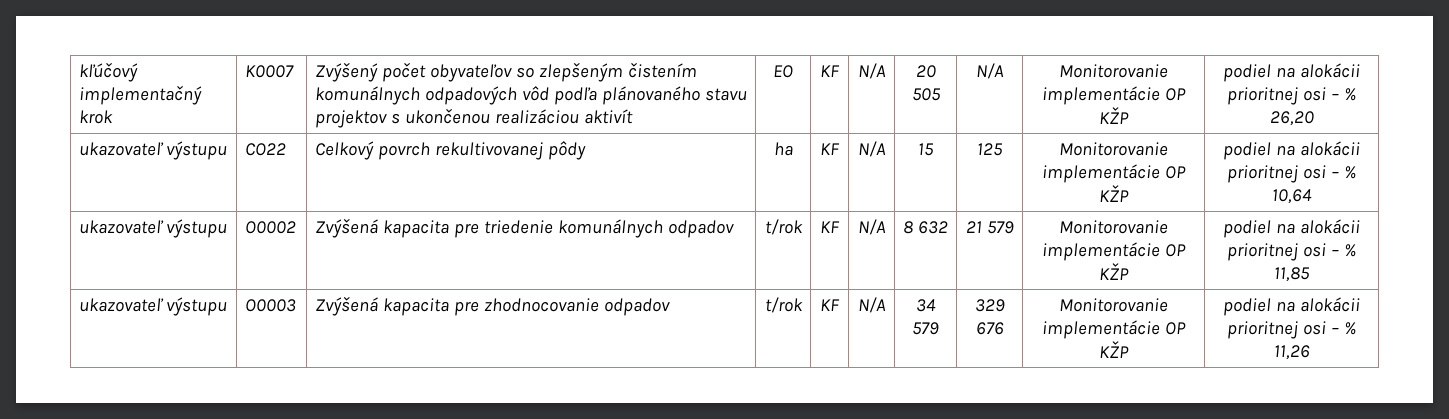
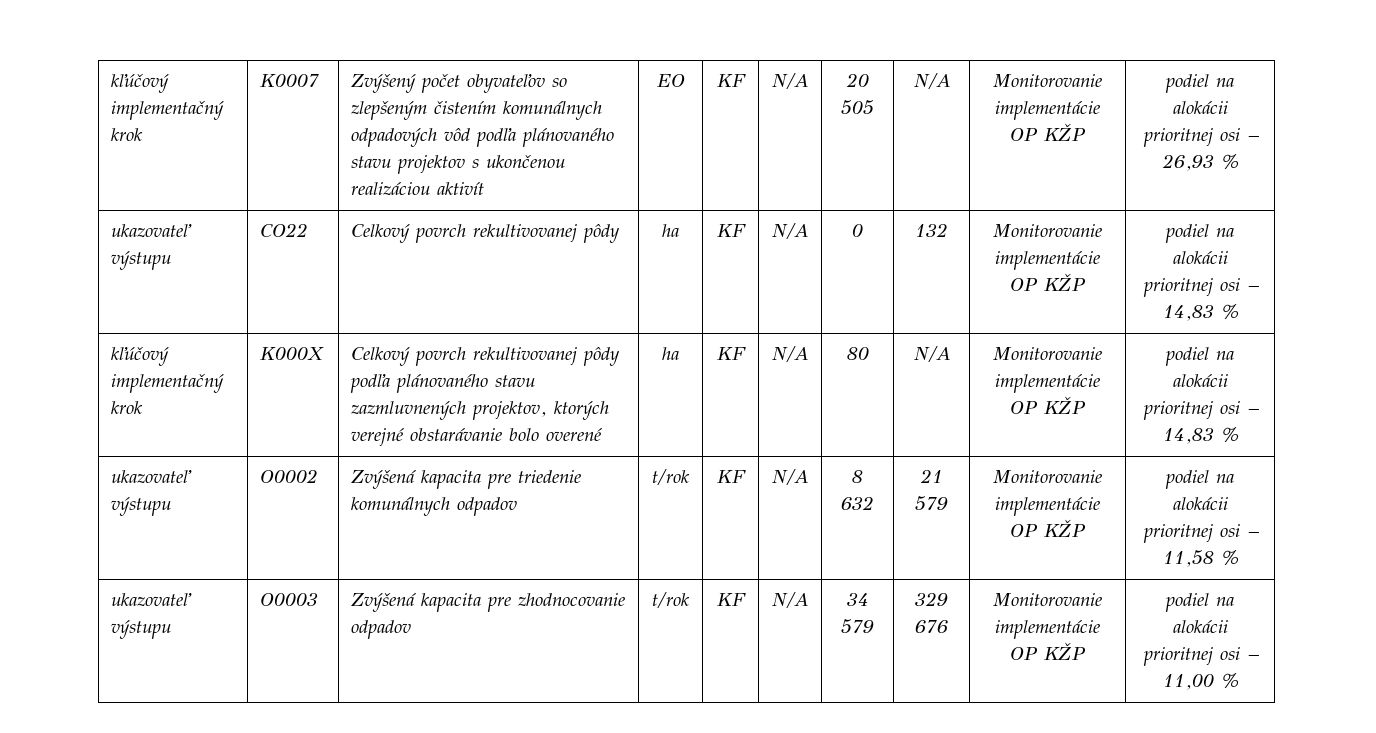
- kľúčový implementačný krok | K0007 | Zvýšený počet obyvateľov so zlepšeným čistením komunálnych odpadových vôd podľa plánovaného stavu projektov s ukončenou realizáciou aktivít | EO | KF | N/A | 20 505 | N/A | Monitorovanie implementácie OP KŽP | podiel na alokácii prioritnej osi – % 26,20
+ kľúčový implementačný krok | K0007 | Zvýšený počet obyvateľov so zlepšeným čistením komunálnych odpadových vôd podľa plánovaného stavu projektov s ukončenou realizáciou aktivít | EO | KF | N/A | 20 505 | N/A | Monitorovanie implementácie OP KŽP | podiel na alokácii prioritnej osi – 26,93 %
- ukazovateľ výstupu | CO22 | Celkový povrch rekultivovanej pôdy | ha | KF | N/A | 15 | 125 | Monitorovanie implementácie OP KŽP | podiel na alokácii prioritnej osi – % 10,64
+ ukazovateľ výstupu | CO22 | Celkový povrch rekultivovanej pôdy | ha | KF | N/A | 0 | 132 | Monitorovanie implementácie OP KŽP | podiel na alokácii prioritnej osi – 14,83 %
+ kľúčový implementačný krok | K000X | Celkový povrch rekultivovanej pôdy podľa plánovaného stavu zazmluvnených projektov, ktorých verejné obstarávanie bolo overené | ha | KF | N/A | 80 | N/A | Monitorovanie implementácie OP KŽP | podiel na alokácii prioritnej osi – 14,83 %
- ukazovateľ výstupu | O0002 | Zvýšená kapacita pre triedenie komunálnych odpadov | t/rok | KF | N/A | 8 632 | 21 579 | Monitorovanie implementácie OP KŽP | podiel na alokácii prioritnej osi – % 11,85
+ ukazovateľ výstupu | O0002 | Zvýšená kapacita pre triedenie komunálnych odpadov | t/rok | KF | N/A | 8 632 | 21 579 | Monitorovanie implementácie OP KŽP | podiel na alokácii prioritnej osi – 11,58 %
- ukazovateľ výstupu | O0003 | Zvýšená kapacita pre zhodnocovanie odpadov | t/rok | KF | N/A | 34 579 | 329 676 | Monitorovanie implementácie OP KŽP | podiel na alokácii prioritnej osi – % 11,26
+ ukazovateľ výstupu | O0003 | Zvýšená kapacita pre zhodnocovanie odpadov | t/rok | KF | N/A | 34 579 | 329 676 | Monitorovanie implementácie OP KŽP | podiel na alokácii prioritnej osi – 11,00 %

